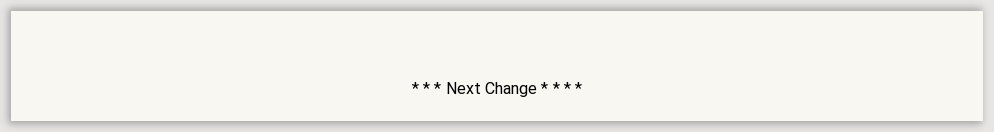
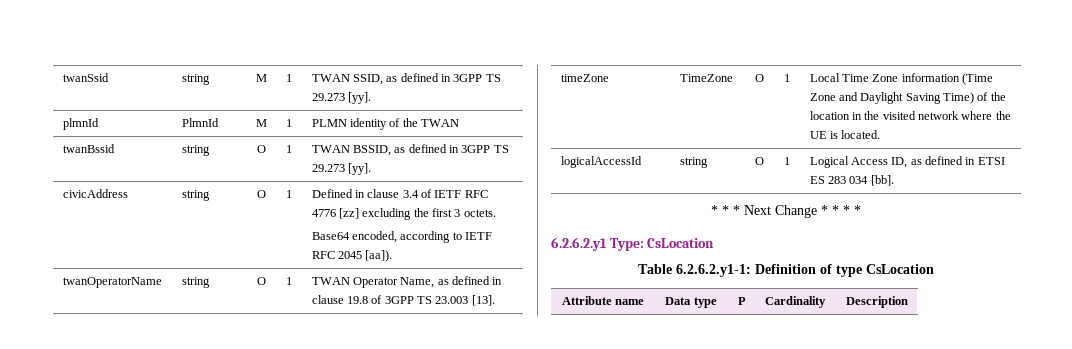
+ twanSsid | string | M | 1 | TWAN SSID, as defined in 3GPP TS 29.273 [yy].
+ plmnId | PlmnId | M | 1 | PLMN identity of the TWAN
+ twanBssid | string | O | 1 | TWAN BSSID, as defined in 3GPP TS 29.273 [yy].
+ civicAddress | string | O | 1 | Defined in clause 3.4 of IETF RFC 4776 [zz] excluding the first 3 octets.
+ Base64 encoded, according to IETF RFC 2045 [aa]).
+ twanOperatorName | string | O | 1 | TWAN Operator Name, as defined in clause 19.8 of 3GPP TS 23.003 [13].
+ timeZone | TimeZone | O | 1 | Local Time Zone information (Time Zone and Daylight Saving Time) of the location in the visited network where the UE is located.
+ logicalAccessId | string | O | 1 | Logical Access ID, as defined in ETSI ES 283 034 [bb].
+ 6.2.6.2.y1 Type: CsLocation
+ Table 6.2.6.2.y1-1: Definition of type CsLocation
+ Attribute name | Data type | P | Cardinality | Description

